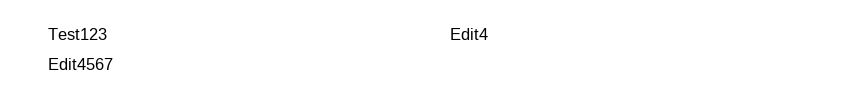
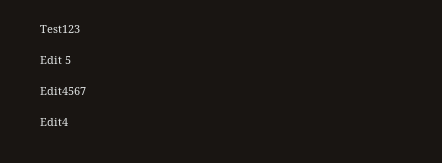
+ Edit 5

